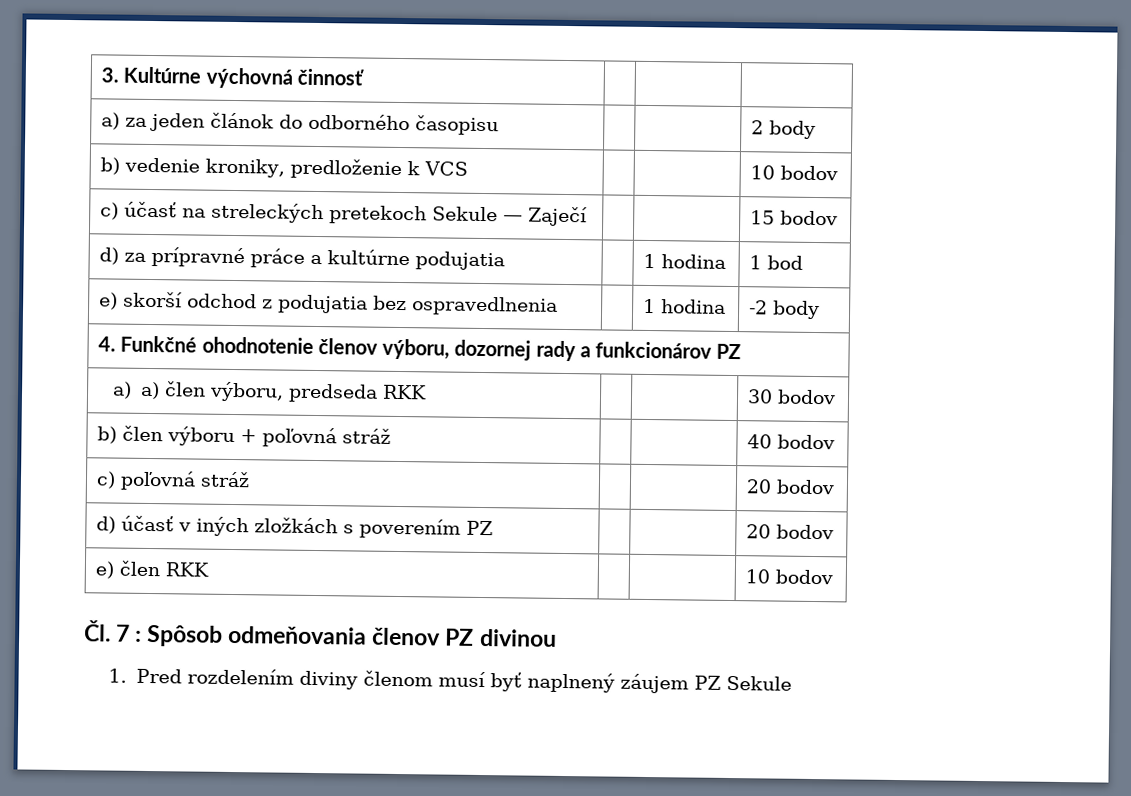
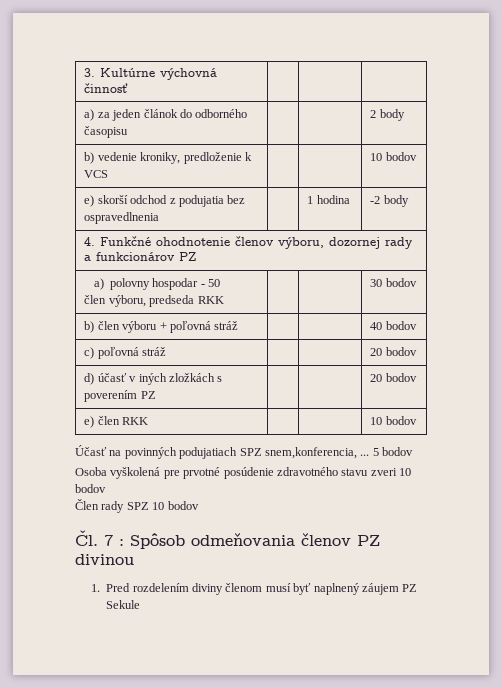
- c) účasť na streleckých pretekoch Sekule — Zaječí | | | 15 bodov
- d) za prípravné práce a kultúrne podujatia | | 1 hodina | 1 bod
- a) a) člen výboru, predseda RKK | | | 30 bodov
+ a) polovny hospodar - 50
+ člen výboru, predseda RKK | | | 30 bodov
+ Účasť na povinných podujatiach SPZ snem,konferencia, ... 5 bodov
+ Osoba vyškolená pre prvotné posúdenie zdravotného stavu zveri 10 bodov
+ Člen rady SPZ 10 bodov

